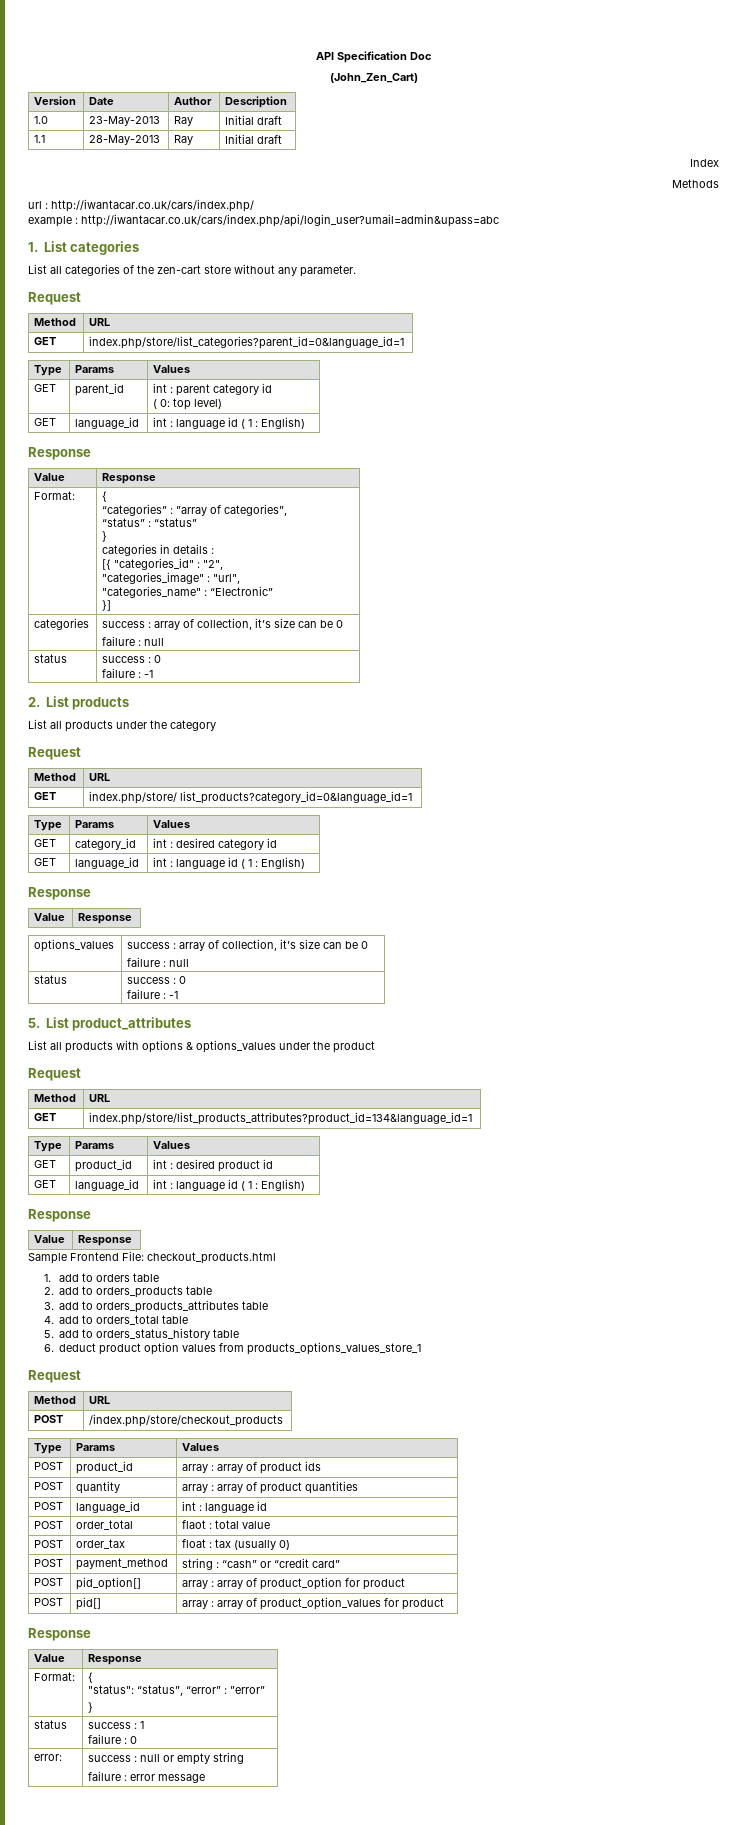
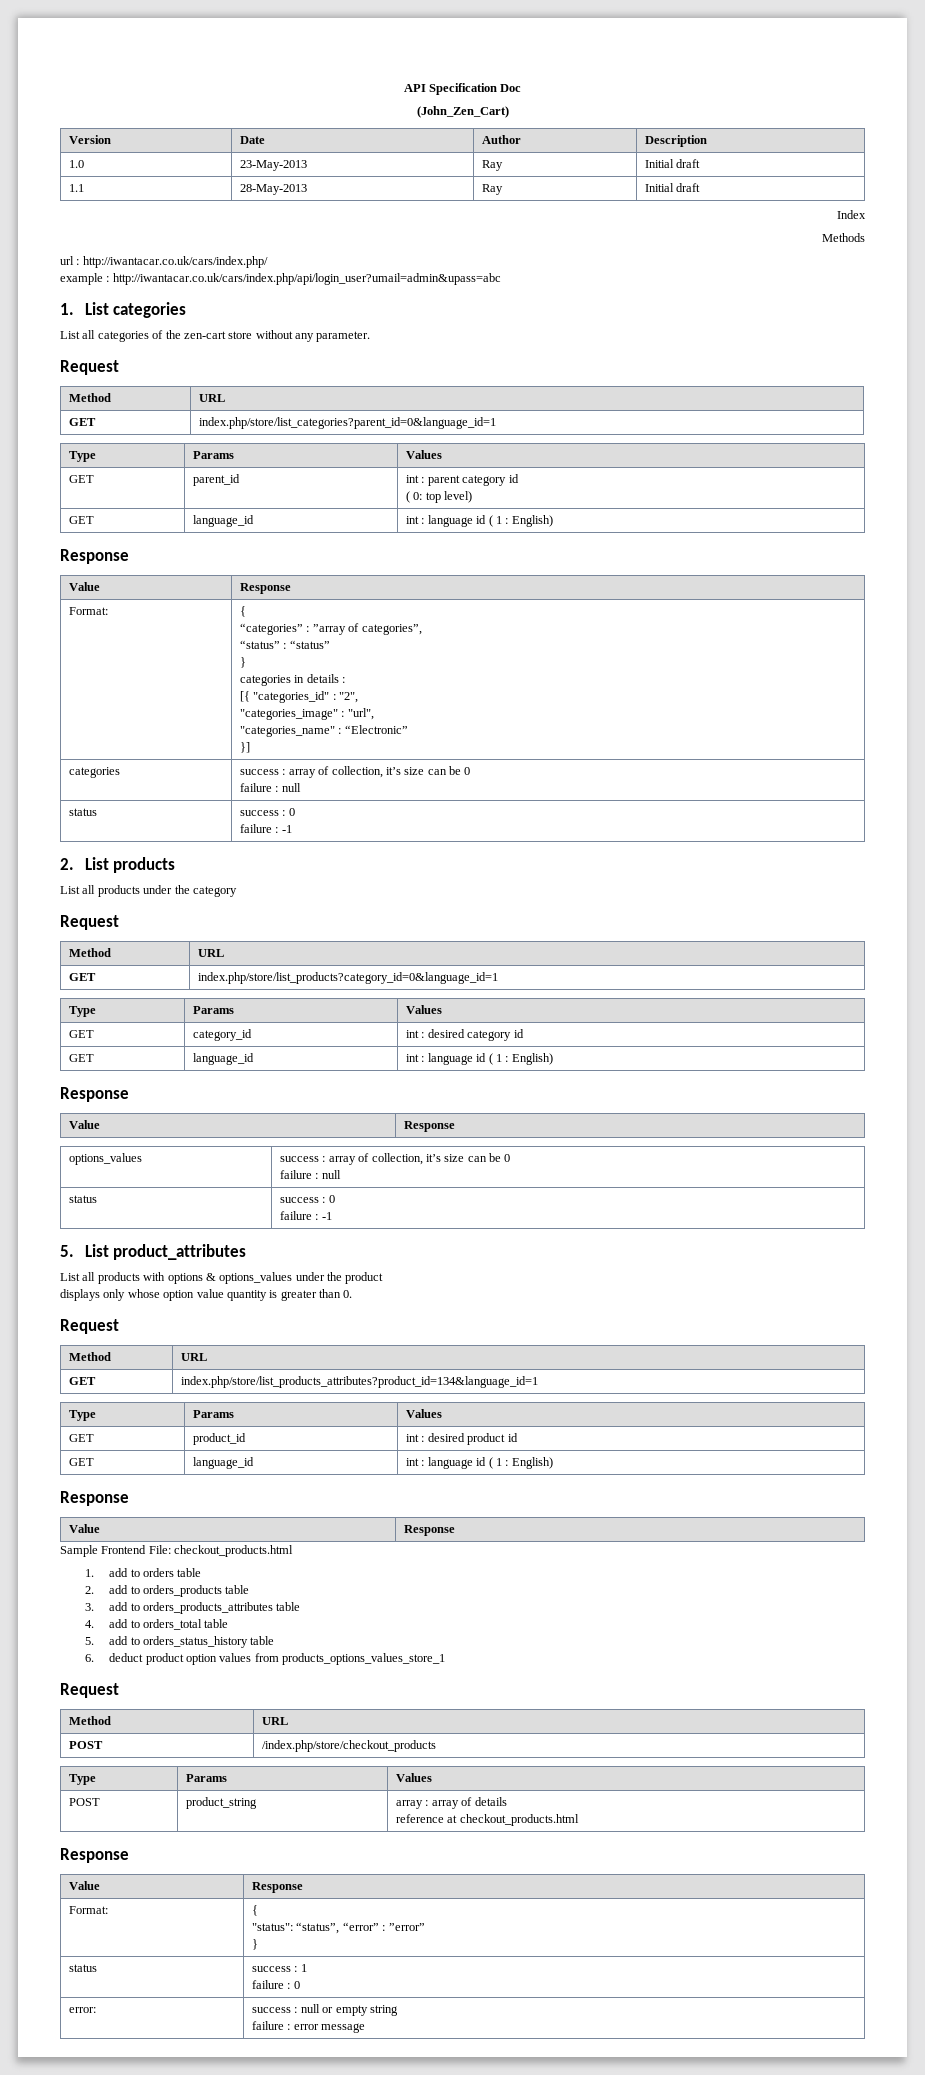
- GET | index.php/store/ list_products?category_id=0&language_id=1
+ GET | index.php/store/list_products?category_id=0&language_id=1
+ displays only whose option value quantity is greater than 0.
- POST | product_id | array : array of product ids
- POST | quantity | array : array of product quantities
- POST | language_id | int : language id
- POST | order_total | flaot : total value
- POST | order_tax | float : tax (usually 0)
- POST | payment_method | string : “cash” or “credit card”
- POST | pid_option[] | array : array of product_option for product
- POST | pid[] | array : array of product_option_values for product
+ POST | product_string | array : array of details
+ reference at checkout_products.html

